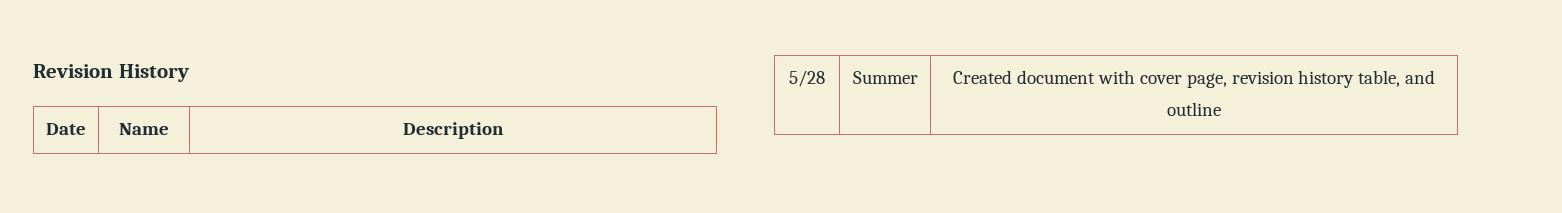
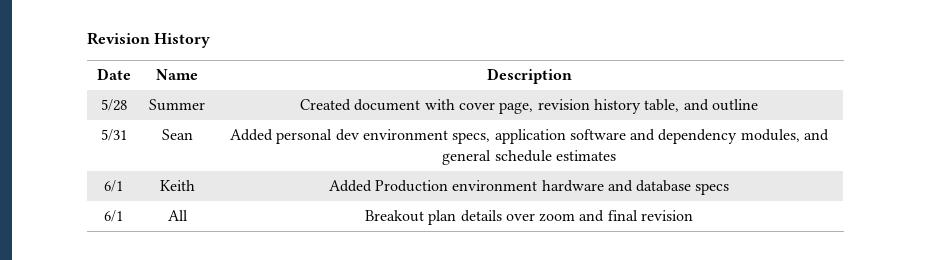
+ 5/31 | Sean | Added personal dev environment specs, application software and dependency modules, and general schedule estimates
+ 6/1 | Keith | Added Production environment hardware and database specs
+ 6/1 | All | Breakout plan details over zoom and final revision

